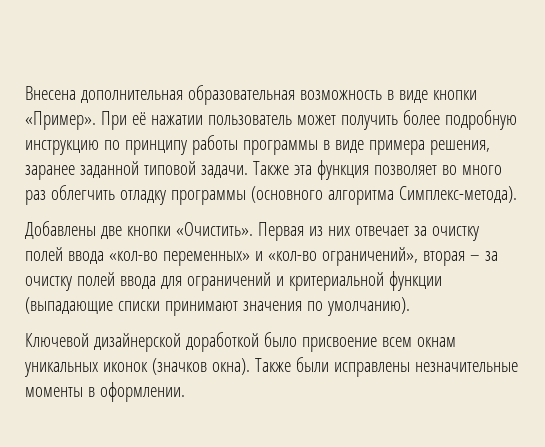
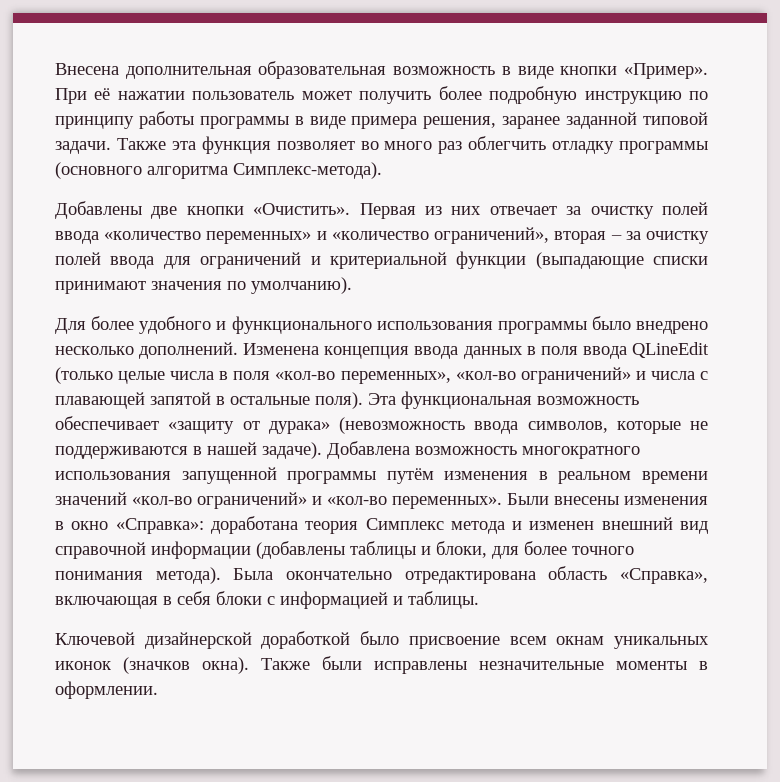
- Первая из них отвечает за очистку полей ввода «кол-во переменных» и «кол-во ограничений», вторая – за очистку полей ввода для ограничений и критериальной функции (выпадающие списки принимают значения по умолчанию).
+ Первая из них отвечает за очистку полей ввода «количество переменных» и «количество ограничений», вторая – за очистку полей ввода для ограничений и критериальной функции (выпадающие списки принимают значения по умолчанию).
+ Для более удобного и функционального использования программы было внедрено несколько дополнений. Изменена концепция ввода данных в поля ввода QLineEdit (только целые числа в поля «кол-во переменных», «кол-во ограничений» и числа с плавающей запятой в остальные поля). Эта функциональная возможность обеспечивает «защиту от дурака» (невозможность ввода символов, которые не поддерживаются в нашей задаче). Добавлена возможность многократного использования запущенной программы путём изменения в реальном времени значений «кол-во ограничений» и «кол-во переменных». Были внесены изменения в окно «Справка»: доработана теория Симплекс метода и изменен внешний вид справочной информации (добавлены таблицы и блоки, для более точного понимания метода). Была окончательно отредактирована область «Справка», включающая в себя блоки с информацией и таблицы.

